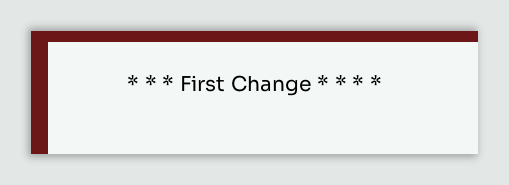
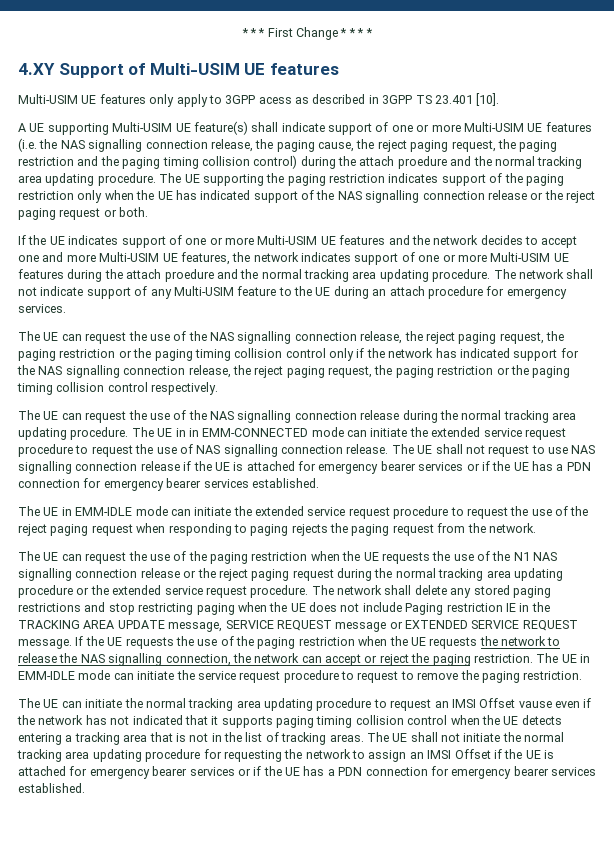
+ 4.XY Support of Multi-USIM UE features
+ Multi-USIM UE features only apply to 3GPP acess as described in 3GPP TS 23.401 [10].
+ A UE supporting Multi-USIM UE feature(s) shall indicate support of one or more Multi-USIM UE features (i.e. the NAS signalling connection release, the paging cause, the reject paging request, the paging restriction and the paging timing collision control) during the attach proedure and the normal tracking area updating procedure. The UE supporting the paging restriction indicates support of the paging restriction only when the UE has indicated support of the NAS signalling connection release or the reject paging request or both.
+ If the UE indicates support of one or more Multi-USIM UE features and the network decides to accept one and more Multi-USIM UE features, the network indicates support of one or more Multi-USIM UE features during the attach proedure and the normal tracking area updating procedure. The network shall not indicate support of any Multi-USIM feature to the UE during an attach procedure for emergency services.
+ The UE can request the use of the NAS signalling connection release, the reject paging request, the paging restriction or the paging timing collision control only if the network has indicated support for the NAS signalling connection release, the reject paging request, the paging restriction or the paging timing collision control respectively.
+ The UE can request the use of the NAS signalling connection release during the normal tracking area updating procedure. The UE in in EMM-CONNECTED mode can initiate the extended service request procedure to request the use of NAS signalling connection release. The UE shall not request to use NAS signalling connection release if the UE is attached for emergency bearer services or if the UE has a PDN connection for emergency bearer services established.
+ The UE in EMM-IDLE mode can initiate the extended service request procedure to request the use of the reject paging request when responding to paging rejects the paging request from the network.
+ The UE can request the use of the paging restriction when the UE requests the use of the N1 NAS signalling connection release or the reject paging request during the normal tracking area updating procedure or the extended service request procedure. The network shall delete any stored paging restrictions and stop restricting paging when the UE does not include Paging restriction IE in the TRACKING AREA UPDATE message, SERVICE REQUEST message or EXTENDED SERVICE REQUEST message. If the UE requests the use of the paging restriction when the UE requests the network to release the NAS signalling connection, the network can accept or reject the paging restriction. The UE in EMM-IDLE mode can initiate the service request procedure to request to remove the paging restriction.
+ The UE can initiate the normal tracking area updating procedure to request an IMSI Offset vause even if the network has not indicated that it supports paging timing collision control when the UE detects entering a tracking area that is not in the list of tracking areas. The UE shall not initiate the normal tracking area updating procedure for requesting the network to assign an IMSI Offset if the UE is attached for emergency bearer services or if the UE has a PDN connection for emergency bearer services established.

